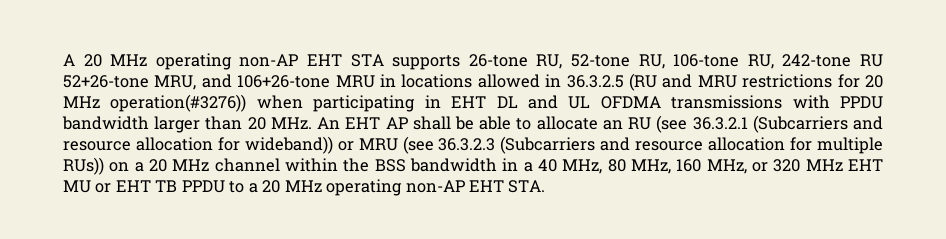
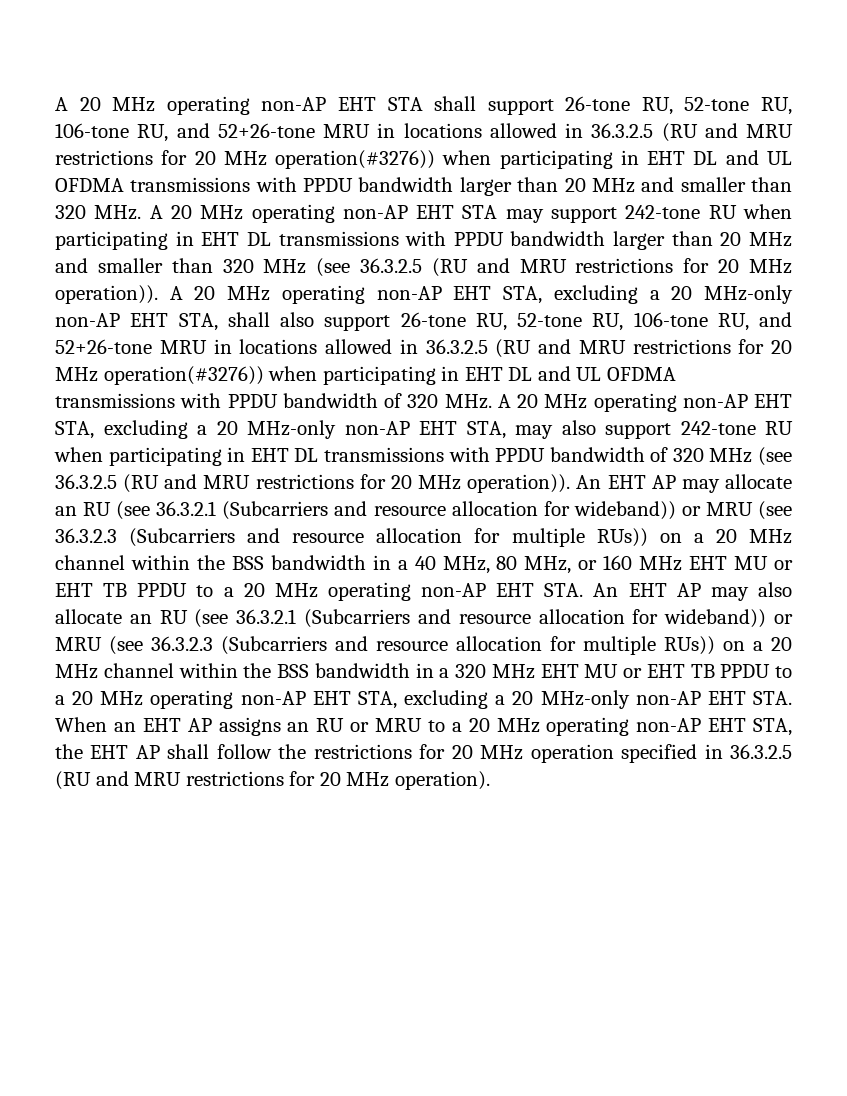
- A 20 MHz operating non-AP EHT STA supports 26-tone RU, 52-tone RU, 106-tone RU, 242-tone RU 52+26-tone MRU, and 106+26-tone MRU in locations allowed in 36.3.2.5 (RU and MRU restrictions for 20 MHz operation(#3276)) when participating in EHT DL and UL OFDMA transmissions with PPDU bandwidth larger than 20 MHz. An EHT AP shall be able to allocate an RU (see 36.3.2.1 (Subcarriers and resource allocation for wideband)) or MRU (see 36.3.2.3 (Subcarriers and resource allocation for multiple RUs)) on a 20 MHz channel within the BSS bandwidth in a 40 MHz, 80 MHz, 160 MHz, or 320 MHz EHT MU or EHT TB PPDU to a 20 MHz operating non-AP EHT STA.
+ A 20 MHz operating non-AP EHT STA shall support 26-tone RU, 52-tone RU, 106-tone RU, and 52+26-tone MRU in locations allowed in 36.3.2.5 (RU and MRU restrictions for 20 MHz operation(#3276)) when participating in EHT DL and UL OFDMA transmissions with PPDU bandwidth larger than 20 MHz and smaller than 320 MHz. A 20 MHz operating non-AP EHT STA may support 242-tone RU when participating in EHT DL transmissions with PPDU bandwidth larger than 20 MHz and smaller than 320 MHz (see 36.3.2.5 (RU and MRU restrictions for 20 MHz operation)). A 20 MHz operating non-AP EHT STA, excluding a 20 MHz-only non-AP EHT STA, shall also support 26-tone RU, 52-tone RU, 106-tone RU, and 52+26-tone MRU in locations allowed in 36.3.2.5 (RU and MRU restrictions for 20 MHz operation(#3276)) when participating in EHT DL and UL OFDMA transmissions with PPDU bandwidth of 320 MHz. A 20 MHz operating non-AP EHT STA, excluding a 20 MHz-only non-AP EHT STA, may also support 242-tone RU when participating in EHT DL transmissions with PPDU bandwidth of 320 MHz (see 36.3.2.5 (RU and MRU restrictions for 20 MHz operation)). An EHT AP may allocate an RU (see 36.3.2.1 (Subcarriers and resource allocation for wideband)) or MRU (see 36.3.2.3 (Subcarriers and resource allocation for multiple RUs)) on a 20 MHz channel within the BSS bandwidth in a 40 MHz, 80 MHz, or 160 MHz EHT MU or EHT TB PPDU to a 20 MHz operating non-AP EHT STA. An EHT AP may also allocate an RU (see 36.3.2.1 (Subcarriers and resource allocation for wideband)) or MRU (see 36.3.2.3 (Subcarriers and resource allocation for multiple RUs)) on a 20 MHz channel within the BSS bandwidth in a 320 MHz EHT MU or EHT TB PPDU to a 20 MHz operating non-AP EHT STA, excluding a 20 MHz-only non-AP EHT STA. When an EHT AP assigns an RU or MRU to a 20 MHz operating non-AP EHT STA, the EHT AP shall follow the restrictions for 20 MHz operation specified in 36.3.2.5 (RU and MRU restrictions for 20 MHz operation).

